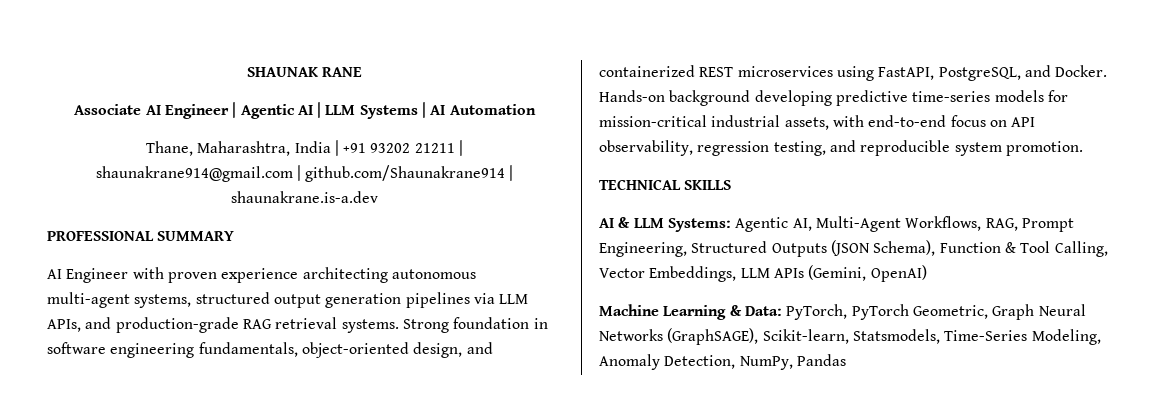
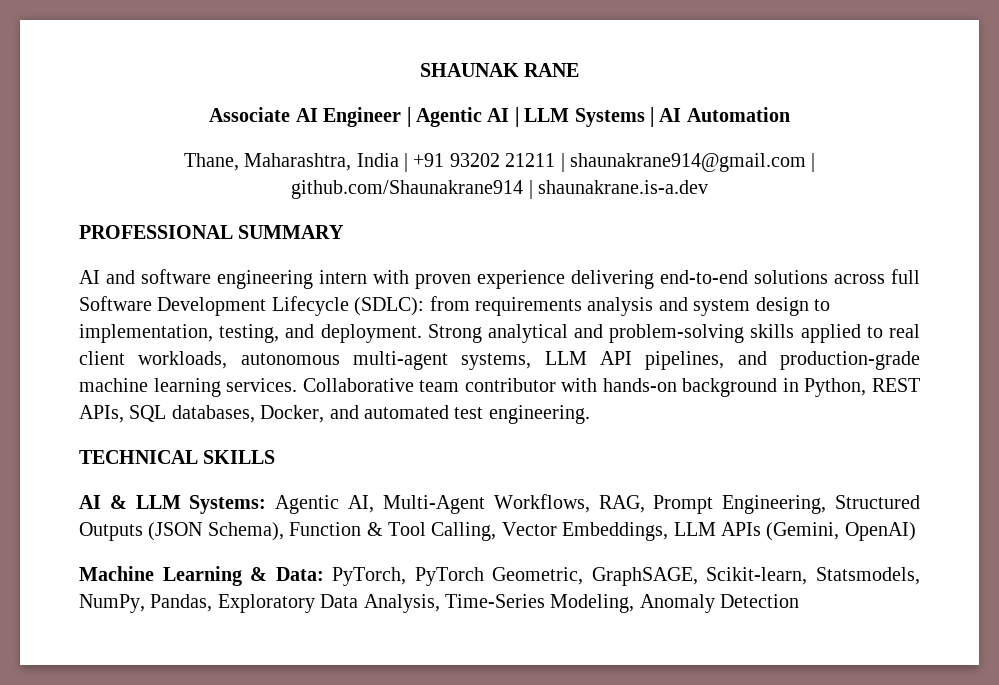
- AI Engineer with proven experience architecting autonomous multi-agent systems, structured output generation pipelines via LLM APIs, and production-grade RAG retrieval systems. Strong foundation in software engineering fundamentals, object-oriented design, and containerized REST microservices using FastAPI, PostgreSQL, and Docker. Hands-on background developing predictive time-series models for mission-critical industrial assets, with end-to-end focus on API observability, regression testing, and reproducible system promotion.
+ AI and software engineering intern with proven experience delivering end-to-end solutions across full Software Development Lifecycle (SDLC): from requirements analysis and system design to implementation, testing, and deployment. Strong analytical and problem-solving skills applied to real client workloads, autonomous multi-agent systems, LLM API pipelines, and production-grade machine learning services. Collaborative team contributor with hands-on background in Python, REST APIs, SQL databases, Docker, and automated test engineering.
- Machine Learning & Data: PyTorch, PyTorch Geometric, Graph Neural Networks (GraphSAGE), Scikit-learn, Statsmodels, Time-Series Modeling, Anomaly Detection, NumPy, Pandas
+ Machine Learning & Data: PyTorch, PyTorch Geometric, GraphSAGE, Scikit-learn, Statsmodels, NumPy, Pandas, Exploratory Data Analysis, Time-Series Modeling, Anomaly Detection

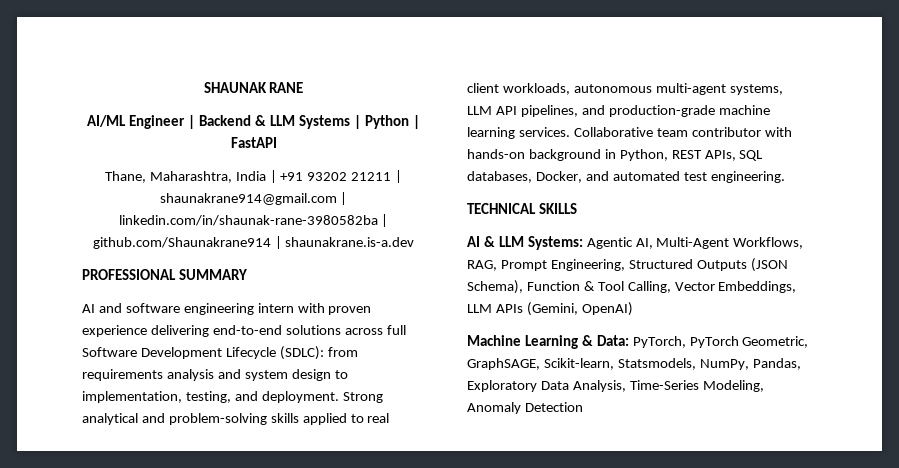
- Associate AI Engineer | Agentic AI | LLM Systems | AI Automation
+ AI/ML Engineer | Backend & LLM Systems | Python | FastAPI
- Thane, Maharashtra, India | +91 93202 21211 | shaunakrane914@gmail.com | github.com/Shaunakrane914 | shaunakrane.is-a.dev
+ Thane, Maharashtra, India | +91 93202 21211 | shaunakrane914@gmail.com | linkedin.com/in/shaunak-rane-3980582ba | github.com/Shaunakrane914 | shaunakrane.is-a.dev

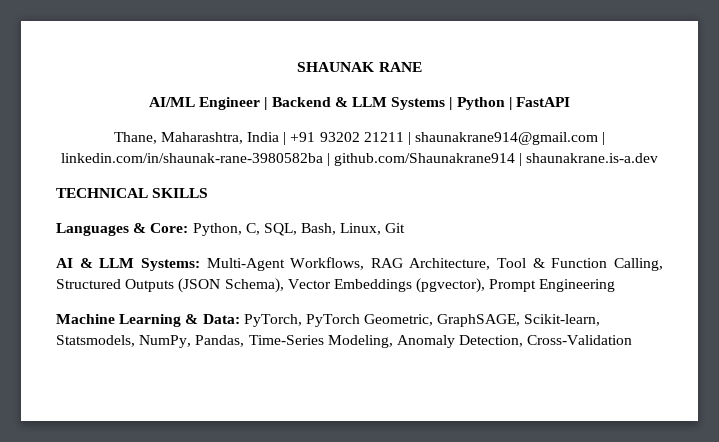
- PROFESSIONAL SUMMARY
- AI and software engineering intern with proven experience delivering end-to-end solutions across full Software Development Lifecycle (SDLC): from requirements analysis and system design to implementation, testing, and deployment. Strong analytical and problem-solving skills applied to real client workloads, autonomous multi-agent systems, LLM API pipelines, and production-grade machine learning services. Collaborative team contributor with hands-on background in Python, REST APIs, SQL databases, Docker, and automated test engineering.
  TECHNICAL SKILLS
- AI & LLM Systems: Agentic AI, Multi-Agent Workflows, RAG, Prompt Engineering, Structured Outputs (JSON Schema), Function & Tool Calling, Vector Embeddings, LLM APIs (Gemini, OpenAI)
+ Languages & Core: Python, C, SQL, Bash, Linux, Git
+ AI & LLM Systems: Multi-Agent Workflows, RAG Architecture, Tool & Function Calling, Structured Outputs (JSON Schema), Vector Embeddings (pgvector), Prompt Engineering
- Machine Learning & Data: PyTorch, PyTorch Geometric, GraphSAGE, Scikit-learn, Statsmodels, NumPy, Pandas, Exploratory Data Analysis, Time-Series Modeling, Anomaly Detection
+ Machine Learning & Data: PyTorch, PyTorch Geometric, GraphSAGE, Scikit-learn, Statsmodels, NumPy, Pandas, Time-Series Modeling, Anomaly Detection, Cross-Validation

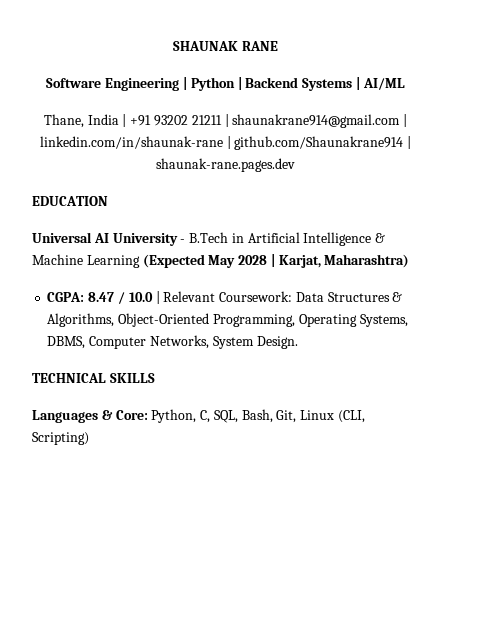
- AI/ML Engineer | Backend & LLM Systems | Python | FastAPI
+ Software Engineering | Python | Backend Systems | AI/ML
- Thane, Maharashtra, India | +91 93202 21211 | shaunakrane914@gmail.com | linkedin.com/in/shaunak-rane-3980582ba | github.com/Shaunakrane914 | shaunakrane.is-a.dev
+ Thane, India | +91 93202 21211 | shaunakrane914@gmail.com | linkedin.com/in/shaunak-rane | github.com/Shaunakrane914 | shaunak-rane.pages.dev
+ EDUCATION
+ Universal AI University - B.Tech in Artificial Intelligence & Machine Learning (Expected May 2028 | Karjat, Maharashtra)
+ CGPA: 8.47 / 10.0 | Relevant Coursework: Data Structures & Algorithms, Object-Oriented Programming, Operating Systems, DBMS, Computer Networks, System Design.
- Languages & Core: Python, C, SQL, Bash, Linux, Git
- AI & LLM Systems: Multi-Agent Workflows, RAG Architecture, Tool & Function Calling, Structured Outputs (JSON Schema), Vector Embeddings (pgvector), Prompt Engineering
- Machine Learning & Data: PyTorch, PyTorch Geometric, GraphSAGE, Scikit-learn, Statsmodels, NumPy, Pandas, Time-Series Modeling, Anomaly Detection, Cross-Validation
+ Languages & Core: Python, C, SQL, Bash, Git, Linux (CLI, Scripting)

